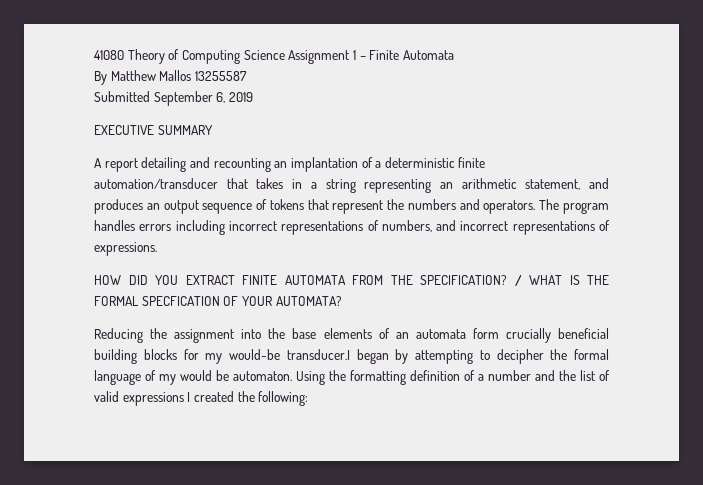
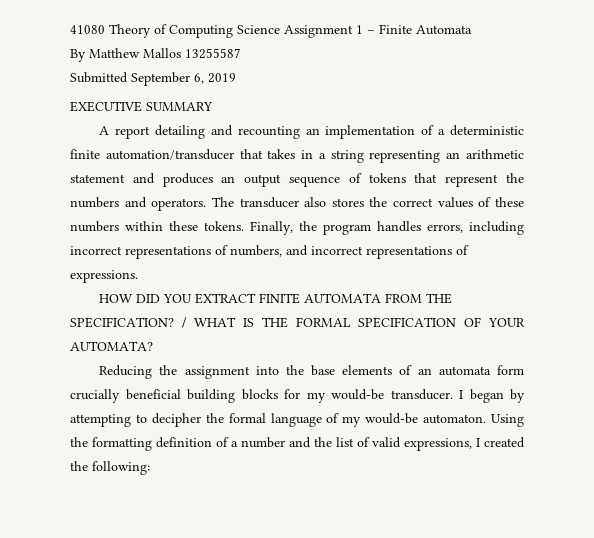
- A report detailing and recounting an implantation of a deterministic finite automation/transducer that takes in a string representing an arithmetic statement, and produces an output sequence of tokens that represent the numbers and operators.
+ A report detailing and recounting an implementation of a deterministic finite automation/transducer that takes in a string representing an arithmetic statement and produces an output sequence of tokens that represent the numbers and operators.
- The program handles errors including incorrect representations of numbers, and incorrect representations of expressions.
+ The transducer also stores the correct values of these numbers within these tokens. Finally, the program handles errors, including incorrect representations of numbers, and incorrect representations of expressions.
- / WHAT IS THE FORMAL SPECFICATION OF YOUR AUTOMATA?
+ / WHAT IS THE FORMAL SPECIFICATION OF YOUR AUTOMATA?
- Reducing the assignment into the base elements of an automata form crucially beneficial building blocks for my would-be transducer.I began by attempting to decipher the formal language of my would be automaton.
+ Reducing the assignment into the base elements of an automata form crucially beneficial building blocks for my would-be transducer. I began by attempting to decipher the formal language of my would-be automaton.
- Using the formatting definition of a number and the list of valid expressions I created the following:
+ Using the formatting definition of a number and the list of valid expressions, I created the following:

